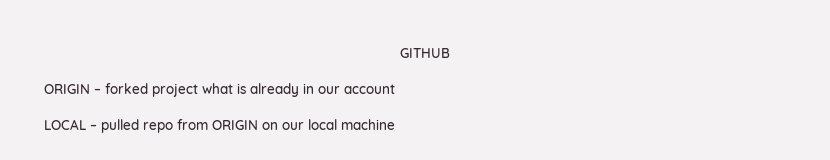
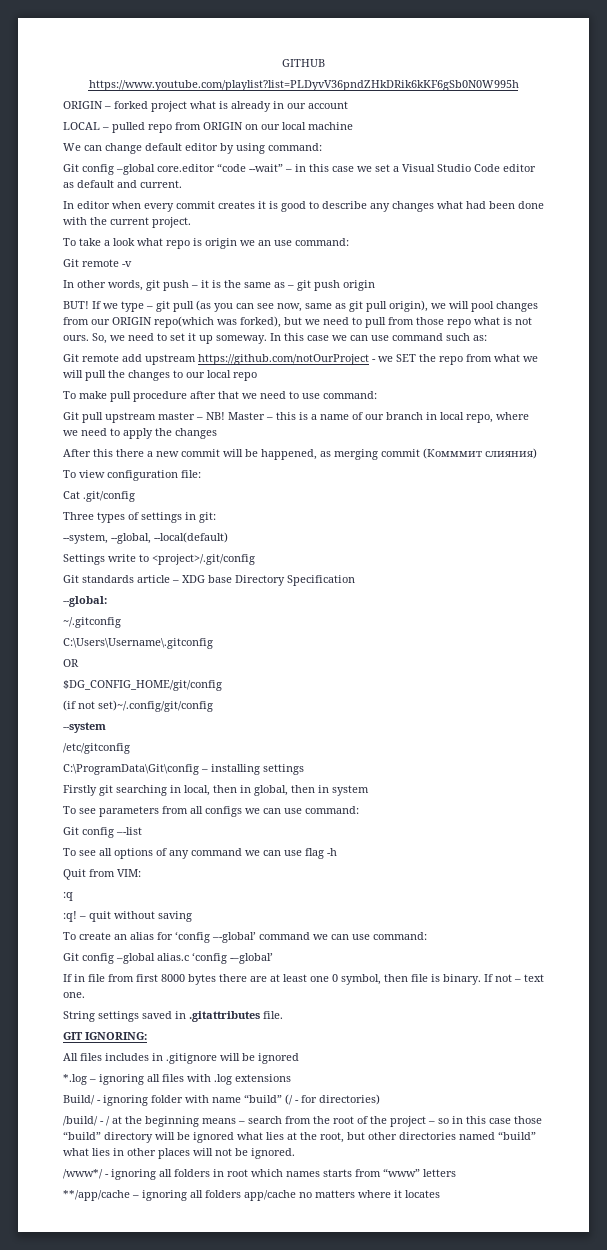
+ https://www.youtube.com/playlist?list=PLDyvV36pndZHkDRik6kKF6gSb0N0W995h
+ We can change default editor by using command:
+ Git config –global core.editor “code --wait” – in this case we set a Visual Studio Code editor as default and current.
+ In editor when every commit creates it is good to describe any changes what had been done with the current project.
+ To take a look what repo is origin we an use command:
+ Git remote -v
+ In other words, git push – it is the same as – git push origin
+ BUT! If we type – git pull (as you can see now, same as git pull origin), we will pool changes from our ORIGIN repo(which was forked), but we need to pull from those repo what is not ours. So, we need to set it up someway. In this case we can use command such as:
+ Git remote add upstream https://github.com/notOurProject - we SET the repo from what we will pull the changes to our local repo
+ To make pull procedure after that we need to use command:
+ Git pull upstream master – NB! Master – this is a name of our branch in local repo, where we need to apply the changes
+ After this there a new commit will be happened, as merging commit (Комммит слияния)
+ To view configuration file:
+ Cat .git/config
+ Three types of settings in git:
+ --system, --global, --local(default)
+ Settings write to <project>/.git/config
+ Git standards article – XDG base Directory Specification
+ --global:
+ ~/.gitconfig
+ C:\Users\Username\.gitconfig
+ OR
+ $DG_CONFIG_HOME/git/config
+ (if not set)~/.config/git/config
+ --system
+ /etc/gitconfig
+ C:\ProgramData\Git\config – installing settings
+ Firstly git searching in local, then in global, then in system
+ To see parameters from all configs we can use command:
+ Git config –-list
+ To see all options of any command we can use flag -h
+ Quit from VIM:
+ :q
+ :q! – quit without saving
+ To create an alias for ‘config –-global’ command we can use command:
+ Git config –global alias.c ‘config -–global’
+ If in file from first 8000 bytes there are at least one 0 symbol, then file is binary. If not – text one.
+ String settings saved in .gitattributes file.
+ GIT IGNORING:
+ All files includes in .gitignore will be ignored
+ *.log – ignoring all files with .log extensions
+ Build/ - ignoring folder with name “build” (/ - for directories)
+ /build/ - / at the beginning means – search from the root of the project – so in this case those “build” directory will be ignored what lies at the root, but other directories named “build” what lies in other places will not be ignored.
+ /www*/ - ignoring all folders in root which names starts from “www” letters
+ **/app/cache – ignoring all folders app/cache no matters where it locates

